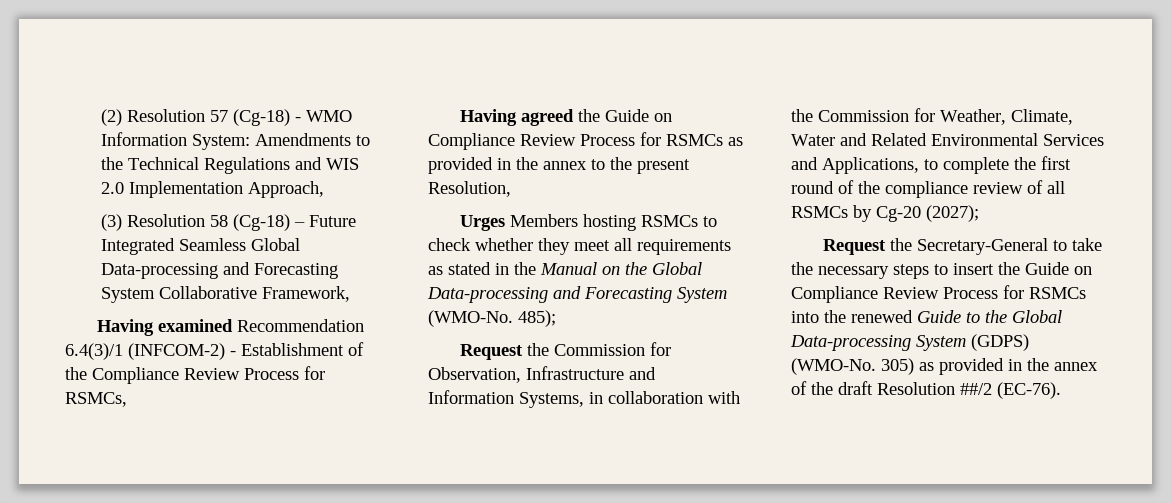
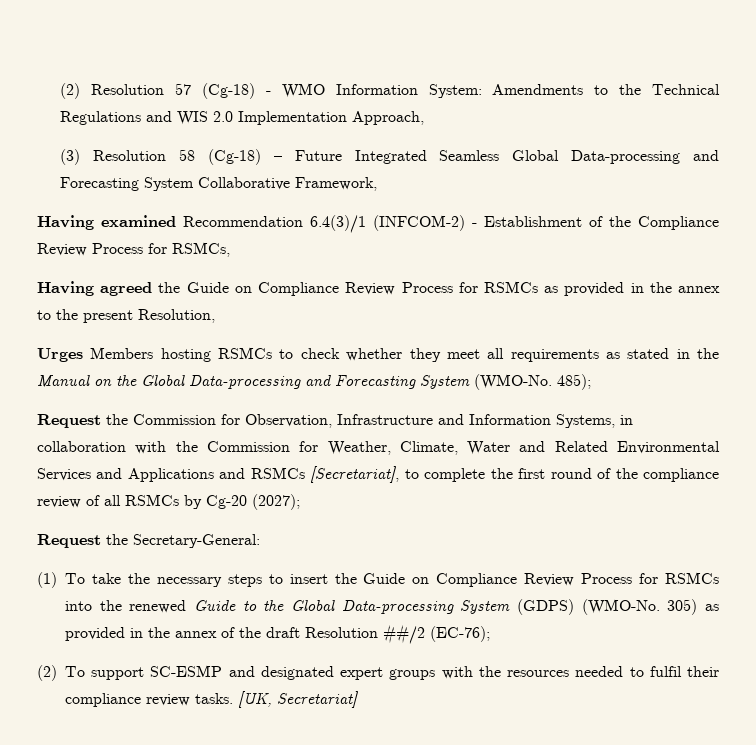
- Request the Commission for Observation, Infrastructure and Information Systems, in collaboration with the Commission for Weather, Climate, Water and Related Environmental Services and Applications, to complete the first round of the compliance review of all RSMCs by Cg-20 (2027);
+ Request the Commission for Observation, Infrastructure and Information Systems, in collaboration with the Commission for Weather, Climate, Water and Related Environmental Services and Applications and RSMCs [Secretariat], to complete the first round of the compliance review of all RSMCs by Cg-20 (2027);
- Request the Secretary-General to take the necessary steps to insert the Guide on Compliance Review Process for RSMCs into the renewed Guide to the Global Data-processing System (GDPS) (WMO-No.
+ Request the Secretary-General:
+ (1) To take the necessary steps to insert the Guide on Compliance Review Process for RSMCs into the renewed Guide to the Global Data-processing System (GDPS) (WMO-No.
- 305) as provided in the annex of the draft Resolution ##/2 (EC-76).
+ 305) as provided in the annex of the draft Resolution ##/2 (EC-76);
+ (2) To support SC-ESMP and designated expert groups with the resources needed to fulfil their compliance review tasks. [UK, Secretariat]

